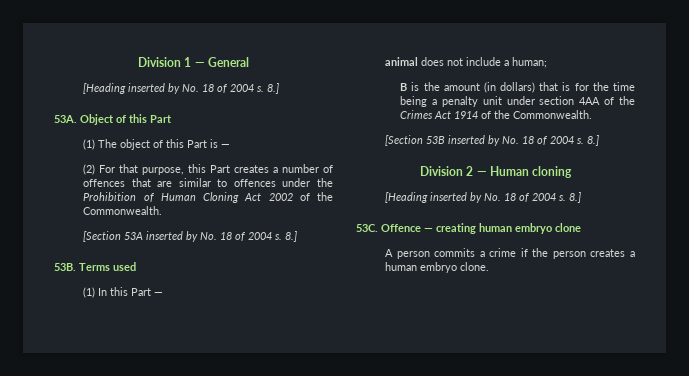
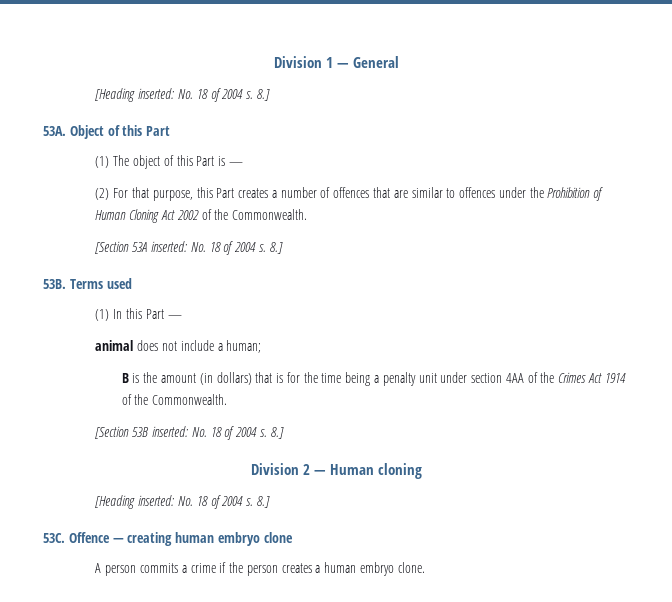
  Division 1 — General
- [Heading inserted by No. 18 of 2004 s.
+ [Heading inserted: No. 18 of 2004 s.
- [Section 53A inserted by No. 18 of 2004 s.
+ [Section 53A inserted: No. 18 of 2004 s.
- [Section 53B inserted by No. 18 of 2004 s.
+ [Section 53B inserted: No. 18 of 2004 s.
  Division 2 — Human cloning
- [Heading inserted by No. 18 of 2004 s.
+ [Heading inserted: No. 18 of 2004 s.

